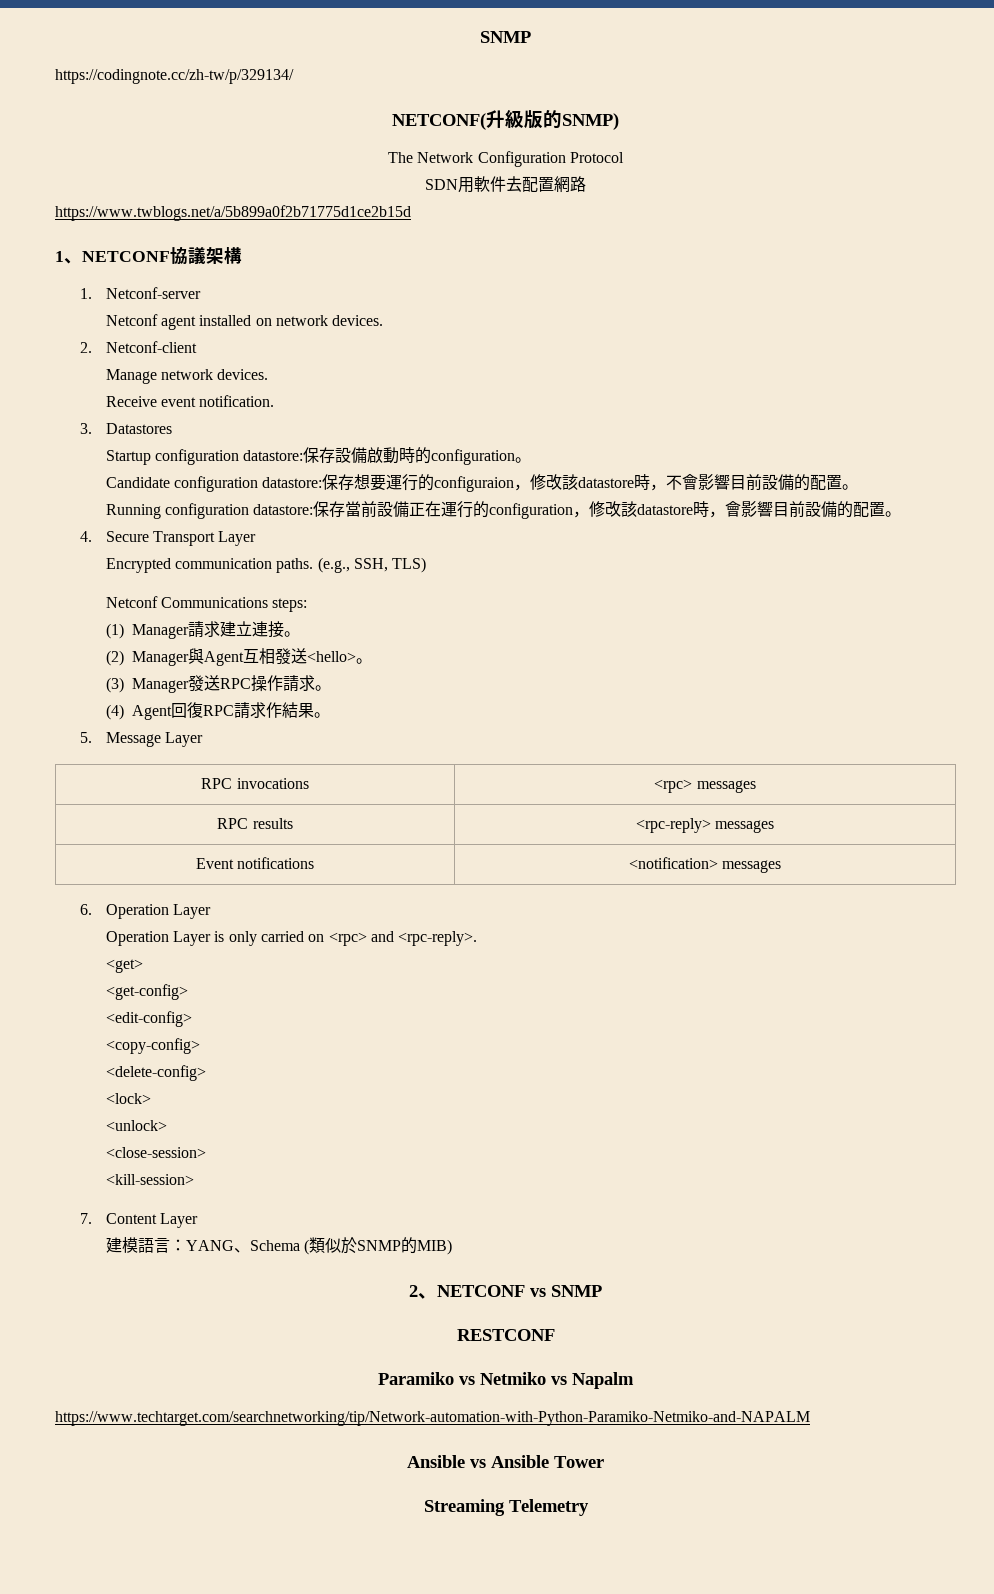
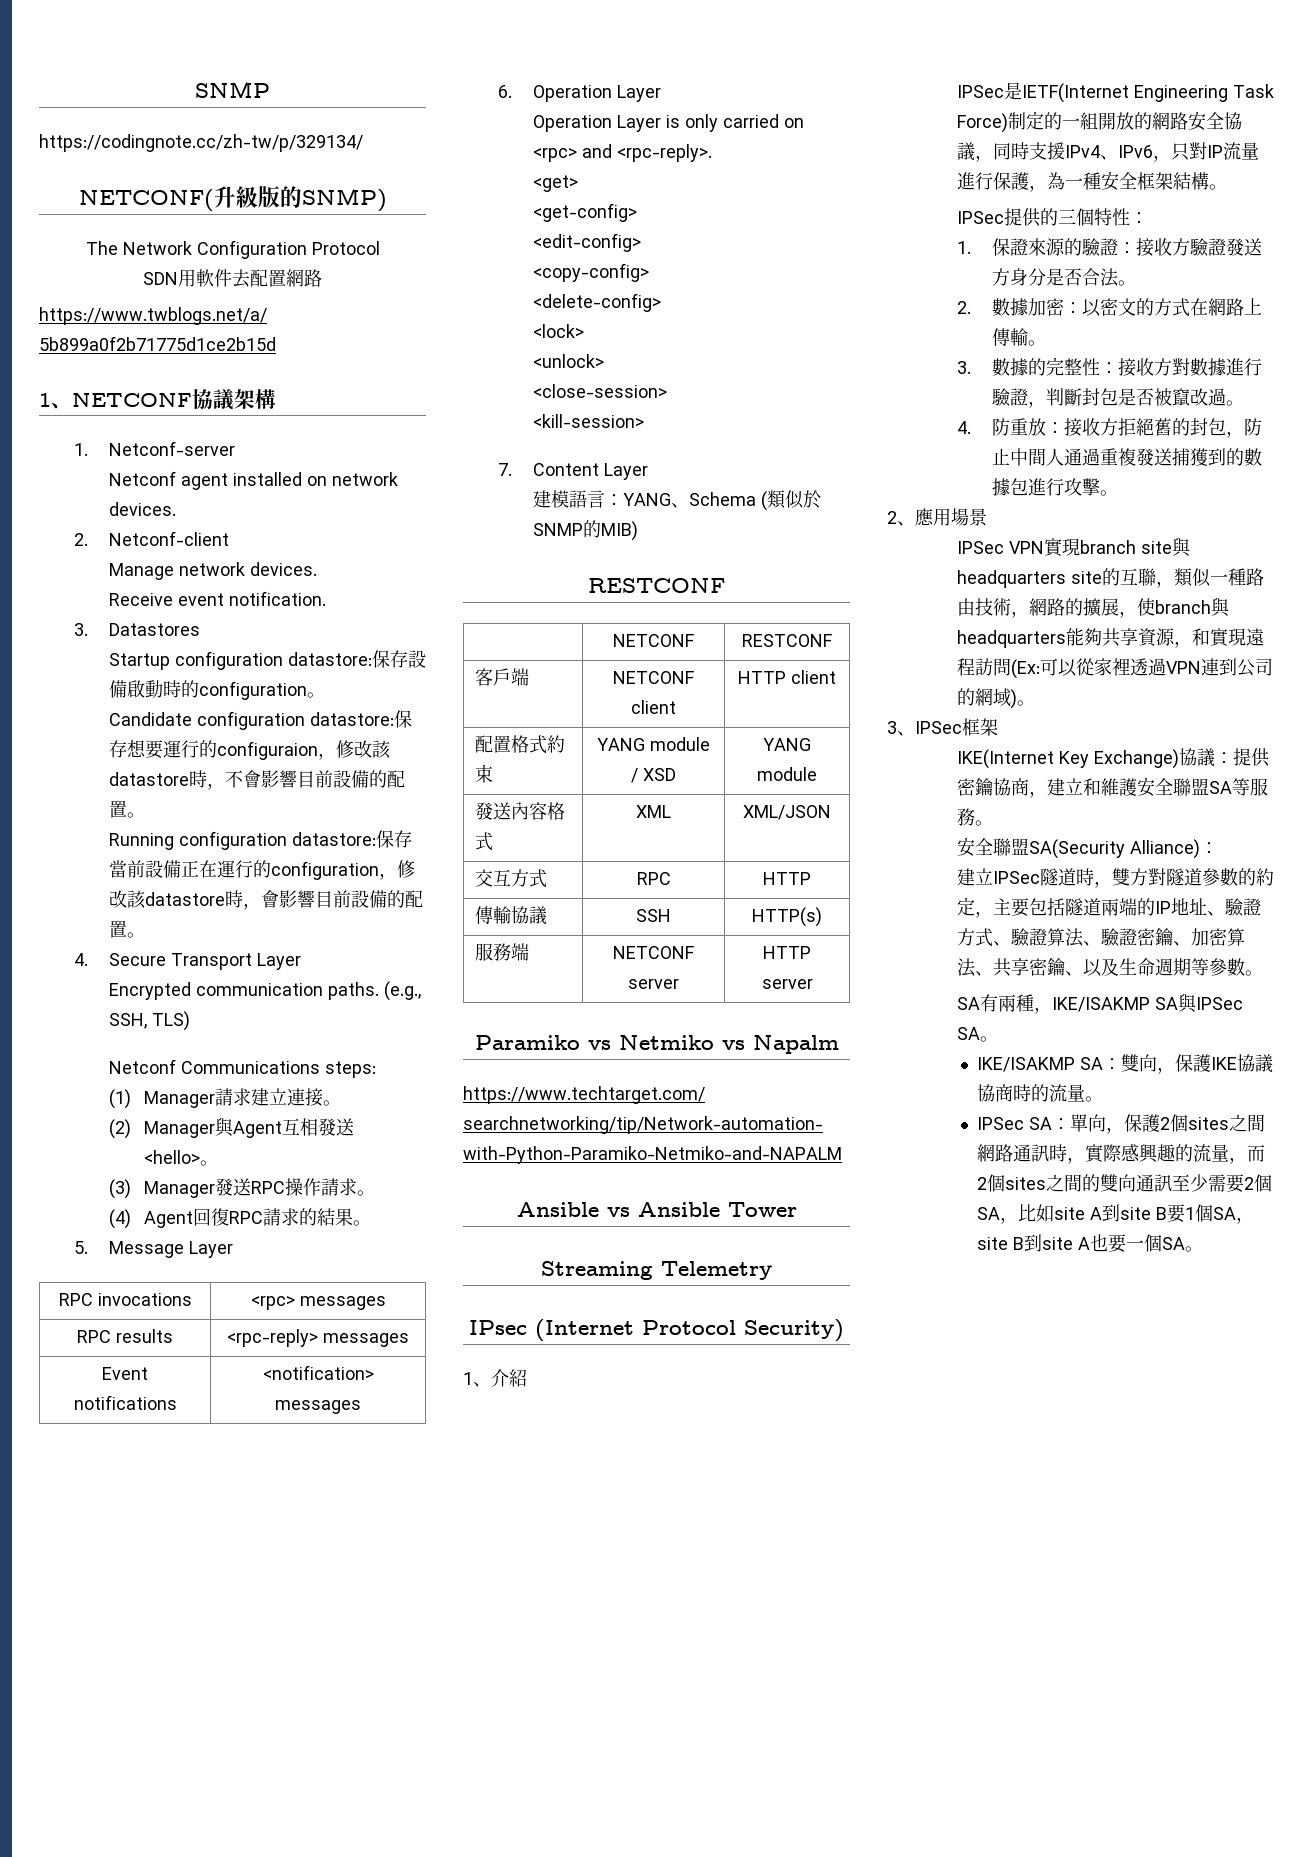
- (4) Agent回復RPC請求作結果。
+ (4) Agent回復RPC請求的結果。
  建模語言：YANG、Schema (類似於SNMP的MIB)
- 2、NETCONF vs SNMP
  RESTCONF
+ | NETCONF | RESTCONF
+ 客戶端 | NETCONF client | HTTP client
+ 配置格式約束 | YANG module / XSD | YANG module
+ 發送內容格式 | XML | XML/JSON
+ 交互方式 | RPC | HTTP
+ 傳輸協議 | SSH | HTTP(s)
+ 服務端 | NETCONF server | HTTP server
+ IPsec (Internet Protocol Security)
+ 1、介紹
+ IPSec是IETF(Internet Engineering Task Force)制定的一組開放的網路安全協議，同時支援IPv4、IPv6，只對IP流量進行保護，為一種安全框架結構。
+ IPSec提供的三個特性：
+ 1.保證來源的驗證：接收方驗證發送方身分是否合法。
+ 2.數據加密：以密文的方式在網路上傳輸。
+ 3.數據的完整性：接收方對數據進行驗證，判斷封包是否被竄改過。
+ 4.防重放：接收方拒絕舊的封包，防止中間人通過重複發送捕獲到的數據包進行攻擊。
+ 2、應用場景
+ IPSec VPN實現branch site與headquarters site的互聯，類似一種路由技術，網路的擴展，使branch與headquarters能夠共享資源，和實現遠程訪問(Ex:可以從家裡透過VPN連到公司的網域)。
+ 3、IPSec框架
+ IKE(Internet Key Exchange)協議：提供密鑰協商，建立和維護安全聯盟SA等服務。
+ 安全聯盟SA(Security Alliance)：
+ 建立IPSec隧道時，雙方對隧道參數的約定，主要包括隧道兩端的IP地址、驗證方式、驗證算法、驗證密鑰、加密算法、共享密鑰、以及生命週期等參數。
+ SA有兩種，IKE/ISAKMP SA與IPSec SA。
+ IKE/ISAKMP SA：雙向，保護IKE協議協商時的流量。
+ IPSec SA：單向，保護2個sites之間網路通訊時，實際感興趣的流量，而2個sites之間的雙向通訊至少需要2個SA，比如site A到site B要1個SA，site B到site A也要一個SA。

